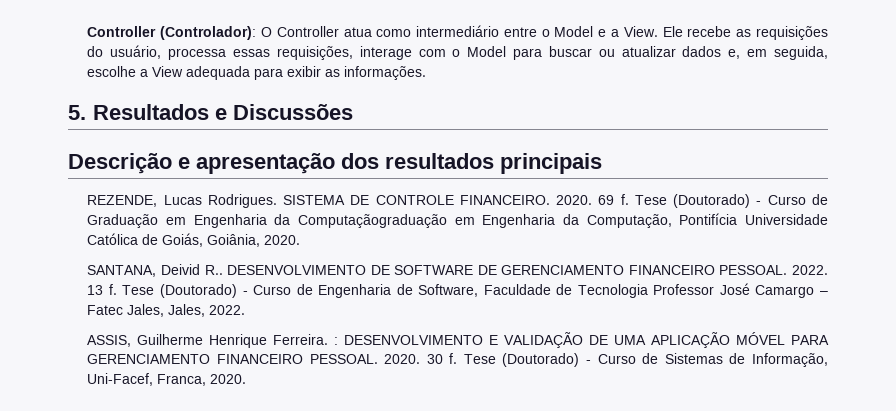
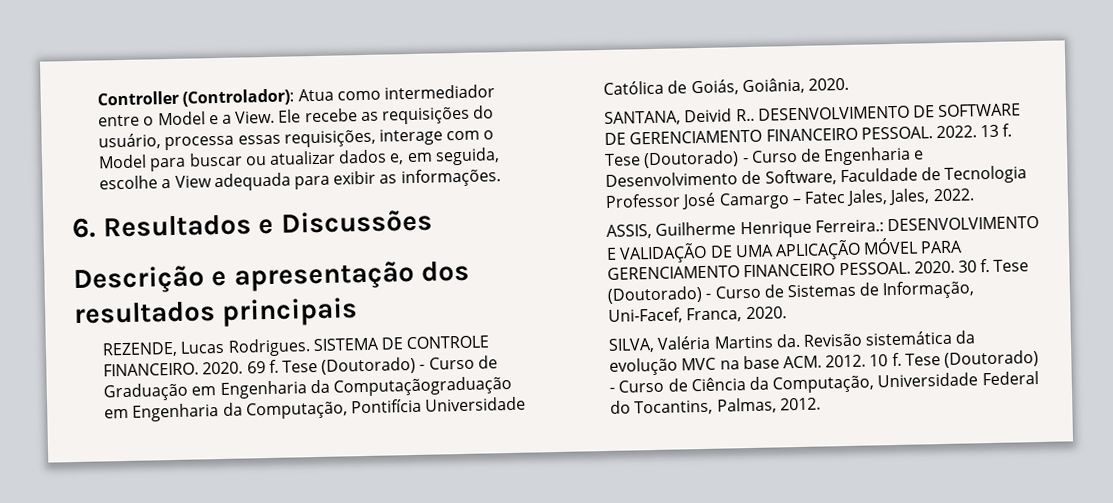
- Controller (Controlador): O Controller atua como intermediário entre o Model e a View.
+ Controller (Controlador): Atua como intermediador entre o Model e a View.
- 5. Resultados e Discussões
+ 6. Resultados e Discussões
- Tese (Doutorado) - Curso de Engenharia de Software, Faculdade de Tecnologia Professor José Camargo – Fatec Jales, Jales, 2022.
+ Tese (Doutorado) - Curso de Engenharia e Desenvolvimento de Software, Faculdade de Tecnologia Professor José Camargo – Fatec Jales, Jales, 2022.
- ASSIS, Guilherme Henrique Ferreira. : DESENVOLVIMENTO E VALIDAÇÃO DE UMA APLICAÇÃO MÓVEL PARA GERENCIAMENTO FINANCEIRO PESSOAL.
+ ASSIS, Guilherme Henrique Ferreira.: DESENVOLVIMENTO E VALIDAÇÃO DE UMA APLICAÇÃO MÓVEL PARA GERENCIAMENTO FINANCEIRO PESSOAL.
+ SILVA, Valéria Martins da. Revisão sistemática da evolução MVC na base ACM. 2012. 10 f. Tese (Doutorado) - Curso de Ciência da Computação, Universidade Federal do Tocantins, Palmas, 2012.

